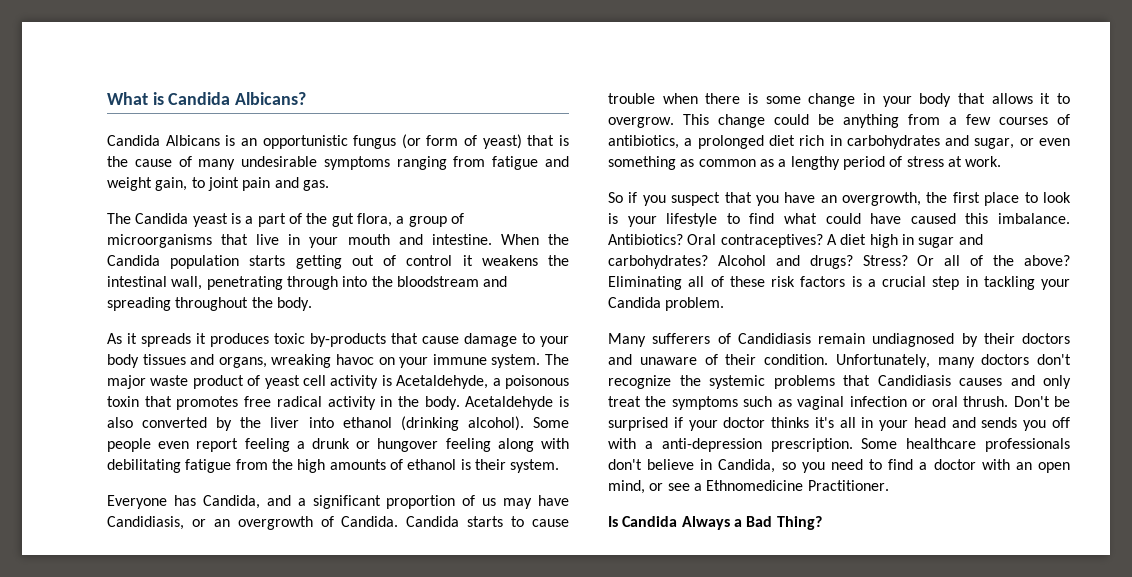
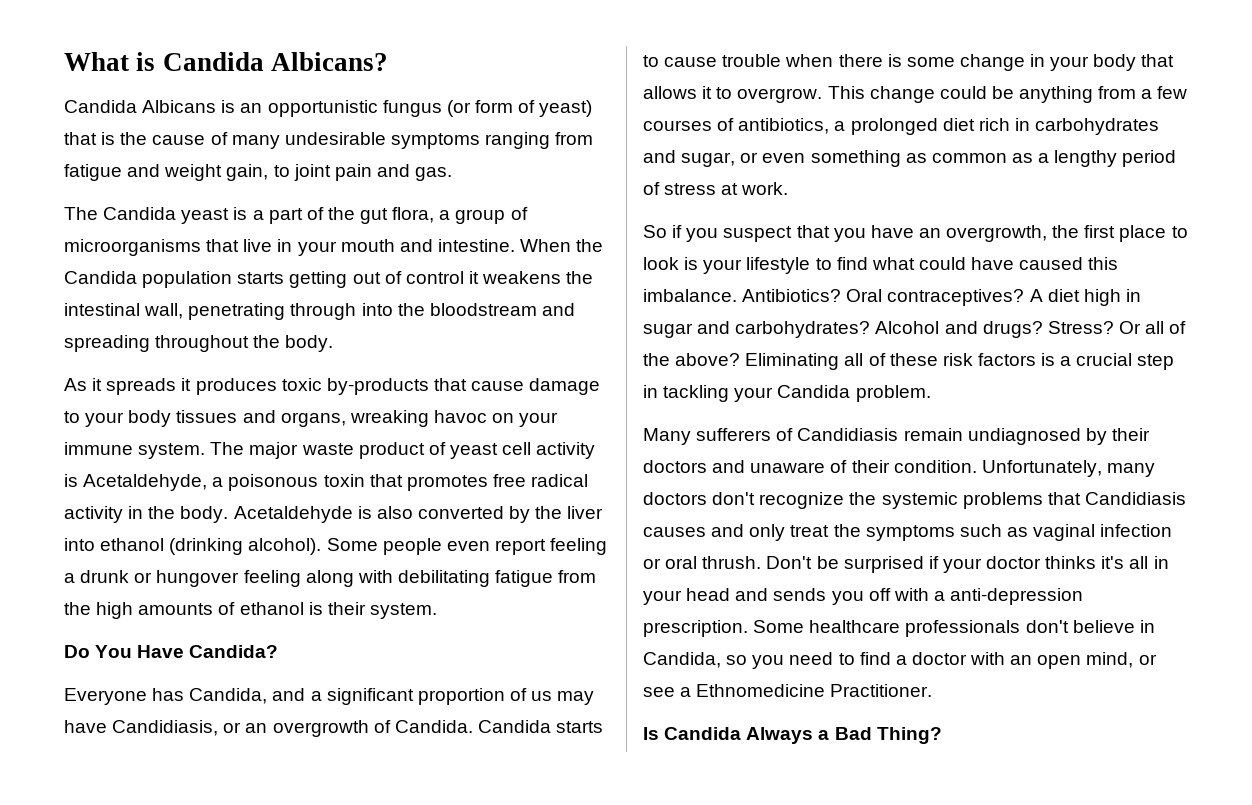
+ Do You Have Candida?

